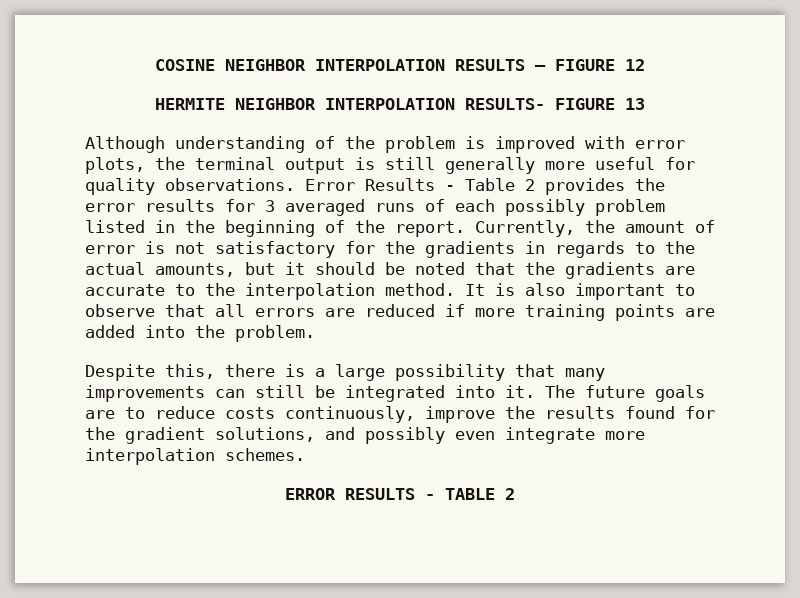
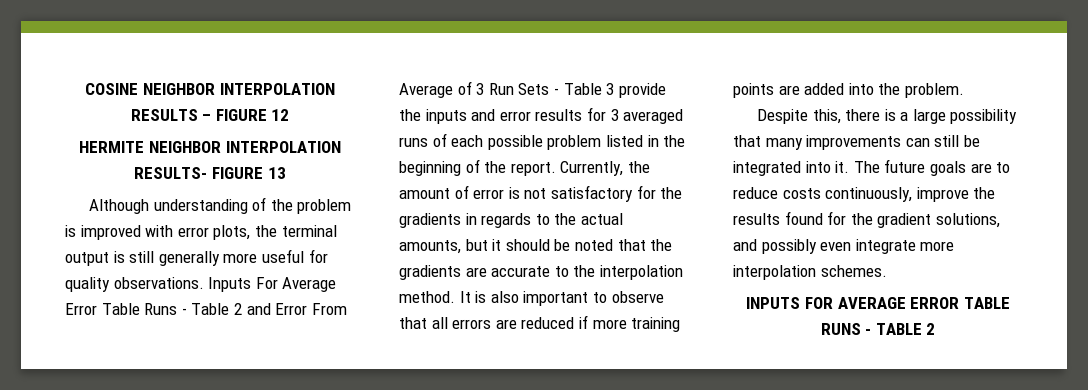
- Error Results - Table 2 provides the error results for 3 averaged runs of each possibly problem listed in the beginning of the report.
+ Inputs For Average Error Table Runs - Table 2 and Error From Average of 3 Run Sets - Table 3 provide the inputs and error results for 3 averaged runs of each possible problem listed in the beginning of the report.
- ERROR RESULTS - TABLE 2
+ INPUTS FOR AVERAGE ERROR TABLE RUNS - TABLE 2

